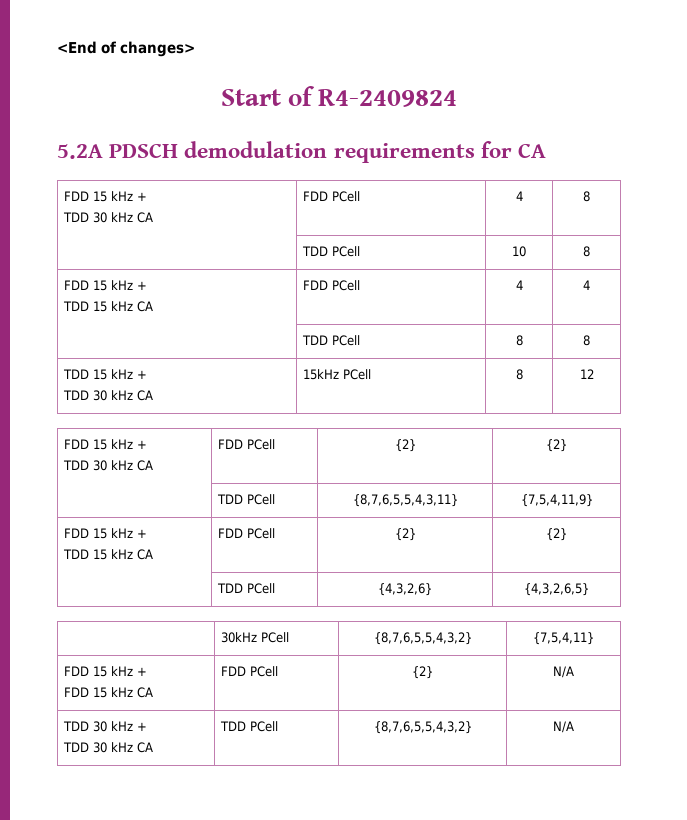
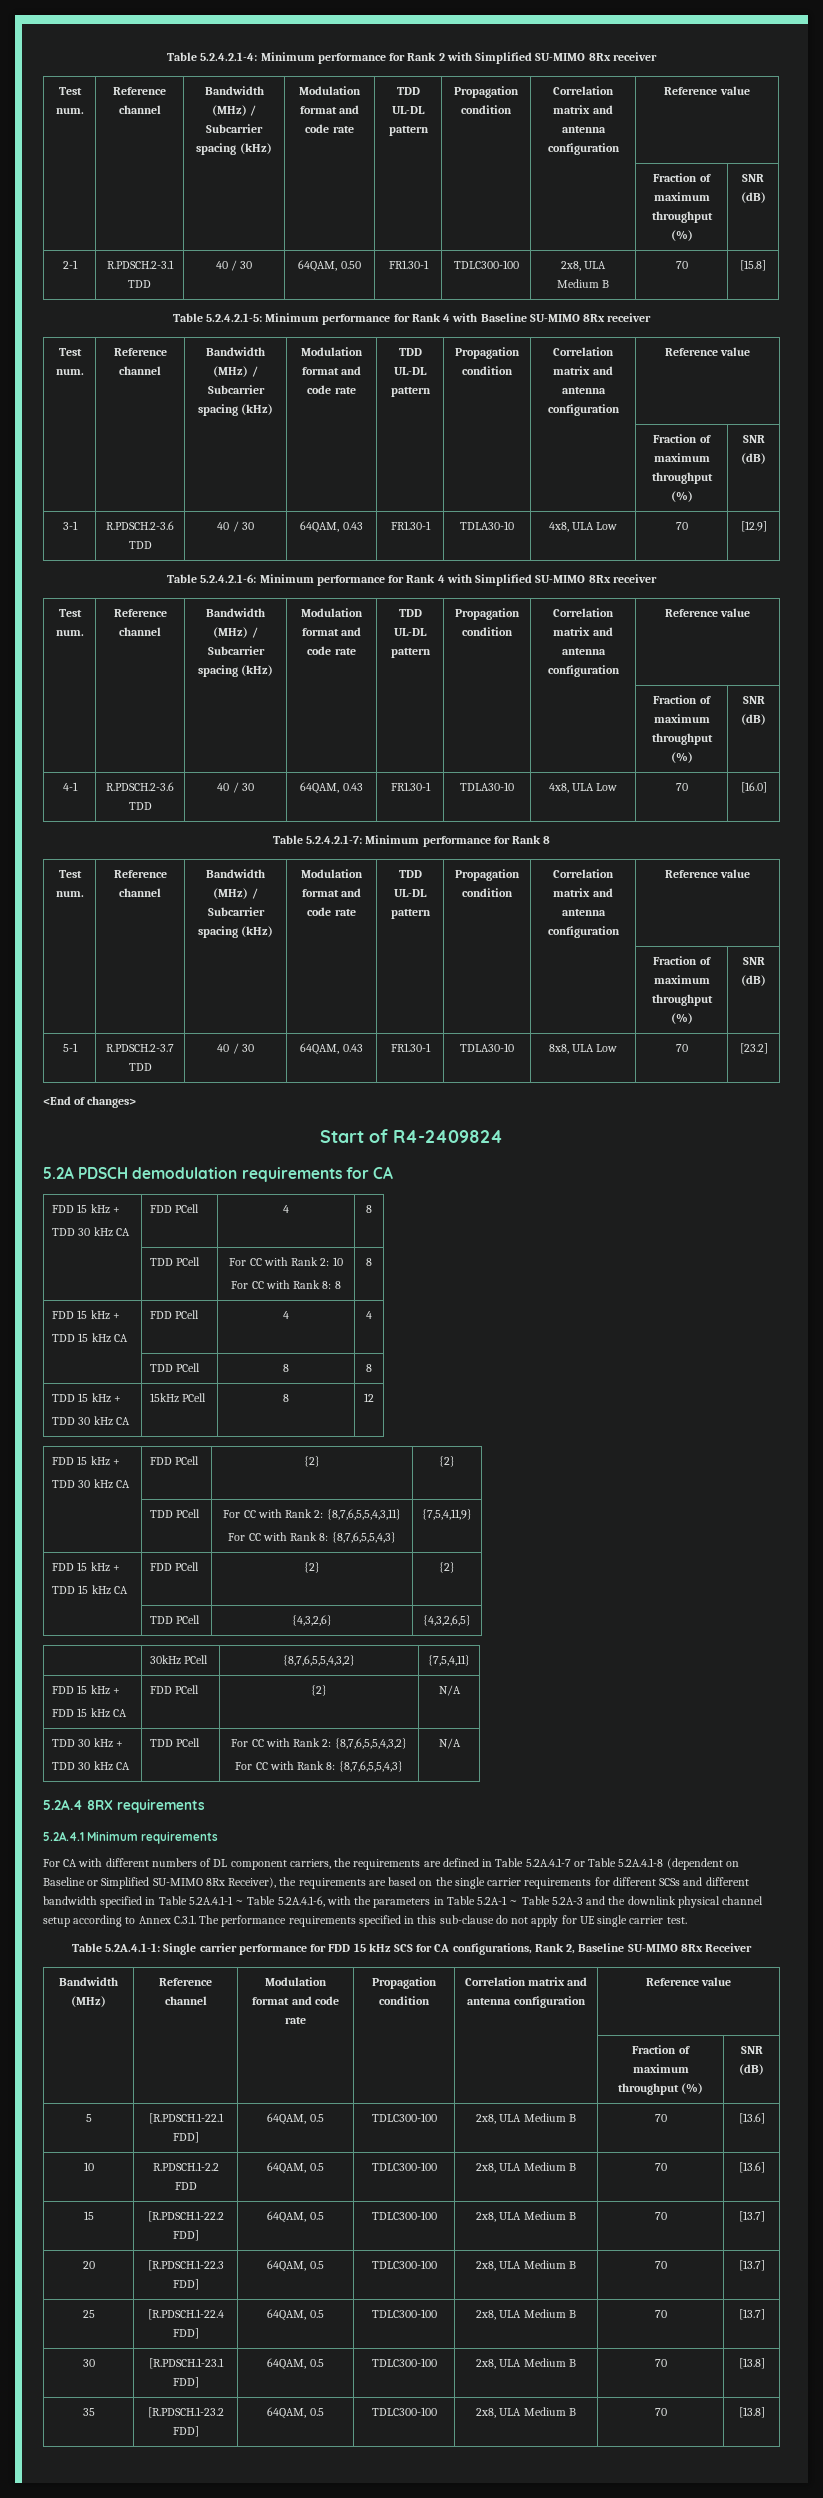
+ Table 5.2.4.2.1-4: Minimum performance for Rank 2 with Simplified SU-MIMO 8Rx receiver
+ Test num. | Reference channel | Bandwidth (MHz) / Subcarrier spacing (kHz) | Modulation format and code rate | TDD UL-DL pattern | Propagation condition | Correlation matrix and antenna configuration | Reference value
+ | | | | | | | Fraction of maximum throughput (%) | SNR (dB)
+ 2-1 | R.PDSCH.2-3.1 TDD | 40 / 30 | 64QAM, 0.50 | FR1.30-1 | TDLC300-100 | 2x8, ULA Medium B | 70 | [15.8]
+ Table 5.2.4.2.1-5: Minimum performance for Rank 4 with Baseline SU-MIMO 8Rx receiver
+ Test num. | Reference channel | Bandwidth (MHz) / Subcarrier spacing (kHz) | Modulation format and code rate | TDD UL-DL pattern | Propagation condition | Correlation matrix and antenna configuration | Reference value
+ | | | | | | | Fraction of maximum throughput (%) | SNR (dB)
+ 3-1 | R.PDSCH.2-3.6 TDD | 40 / 30 | 64QAM, 0.43 | FR1.30-1 | TDLA30-10 | 4x8, ULA Low | 70 | [12.9]
+ Table 5.2.4.2.1-6: Minimum performance for Rank 4 with Simplified SU-MIMO 8Rx receiver
+ Test num. | Reference channel | Bandwidth (MHz) / Subcarrier spacing (kHz) | Modulation format and code rate | TDD UL-DL pattern | Propagation condition | Correlation matrix and antenna configuration | Reference value
+ | | | | | | | Fraction of maximum throughput (%) | SNR (dB)
+ 4-1 | R.PDSCH.2-3.6 TDD | 40 / 30 | 64QAM, 0.43 | FR1.30-1 | TDLA30-10 | 4x8, ULA Low | 70 | [16.0]
+ Table 5.2.4.2.1-7: Minimum performance for Rank 8
+ Test num. | Reference channel | Bandwidth (MHz) / Subcarrier spacing (kHz) | Modulation format and code rate | TDD UL-DL pattern | Propagation condition | Correlation matrix and antenna configuration | Reference value
+ | | | | | | | Fraction of maximum throughput (%) | SNR (dB)
+ 5-1 | R.PDSCH.2-3.7 TDD | 40 / 30 | 64QAM, 0.43 | FR1.30-1 | TDLA30-10 | 8x8, ULA Low | 70 | [23.2]
- | TDD PCell | 10 | 8
+ | TDD PCell | For CC with Rank 2: 10
+ For CC with Rank 8: 8 | 8
- | TDD PCell | {8,7,6,5,5,4,3,11} | {7,5,4,11,9}
+ | TDD PCell | For CC with Rank 2: {8,7,6,5,5,4,3,11}
+ For CC with Rank 8: {8,7,6,5,5,4,3} | {7,5,4,11,9}
  TDD 30 kHz +
- TDD 30 kHz CA | TDD PCell | {8,7,6,5,5,4,3,2} | N/A
+ TDD 30 kHz CA | TDD PCell | For CC with Rank 2: {8,7,6,5,5,4,3,2}
+ For CC with Rank 8: {8,7,6,5,5,4,3} | N/A
+ 5.2A.4 8RX requirements
+ 5.2A.4.1 Minimum requirements
+ For CA with different numbers of DL component carriers, the requirements are defined in Table 5.2A.4.1-7 or Table 5.2A.4.1-8 (dependent on Baseline or Simplified SU-MIMO 8Rx Receiver), the requirements are based on the single carrier requirements for different SCSs and different bandwidth specified in Table 5.2A.4.1-1 ~ Table 5.2A.4.1-6, with the parameters in Table 5.2A-1 ~ Table 5.2A-3 and the downlink physical channel setup according to Annex C.3.1. The performance requirements specified in this sub-clause do not apply for UE single carrier test.
+ Table 5.2A.4.1-1: Single carrier performance for FDD 15 kHz SCS for CA configurations, Rank 2, Baseline SU-MIMO 8Rx Receiver
+ Bandwidth (MHz) | Reference channel | Modulation format and code rate | Propagation condition | Correlation matrix and antenna configuration | Reference value
+ | | | | | Fraction of maximum throughput (%) | SNR (dB)
+ 5 | [R.PDSCH.1-22.1 FDD] | 64QAM, 0.5 | TDLC300-100 | 2x8, ULA Medium B | 70 | [13.6]
+ 10 | R.PDSCH.1-2.2 FDD | 64QAM, 0.5 | TDLC300-100 | 2x8, ULA Medium B | 70 | [13.6]
+ 15 | [R.PDSCH.1-22.2 FDD] | 64QAM, 0.5 | TDLC300-100 | 2x8, ULA Medium B | 70 | [13.7]
+ 20 | [R.PDSCH.1-22.3 FDD] | 64QAM, 0.5 | TDLC300-100 | 2x8, ULA Medium B | 70 | [13.7]
+ 25 | [R.PDSCH.1-22.4 FDD] | 64QAM, 0.5 | TDLC300-100 | 2x8, ULA Medium B | 70 | [13.7]
+ 30 | [R.PDSCH.1-23.1 FDD] | 64QAM, 0.5 | TDLC300-100 | 2x8, ULA Medium B | 70 | [13.8]
+ 35 | [R.PDSCH.1-23.2 FDD] | 64QAM, 0.5 | TDLC300-100 | 2x8, ULA Medium B | 70 | [13.8]

